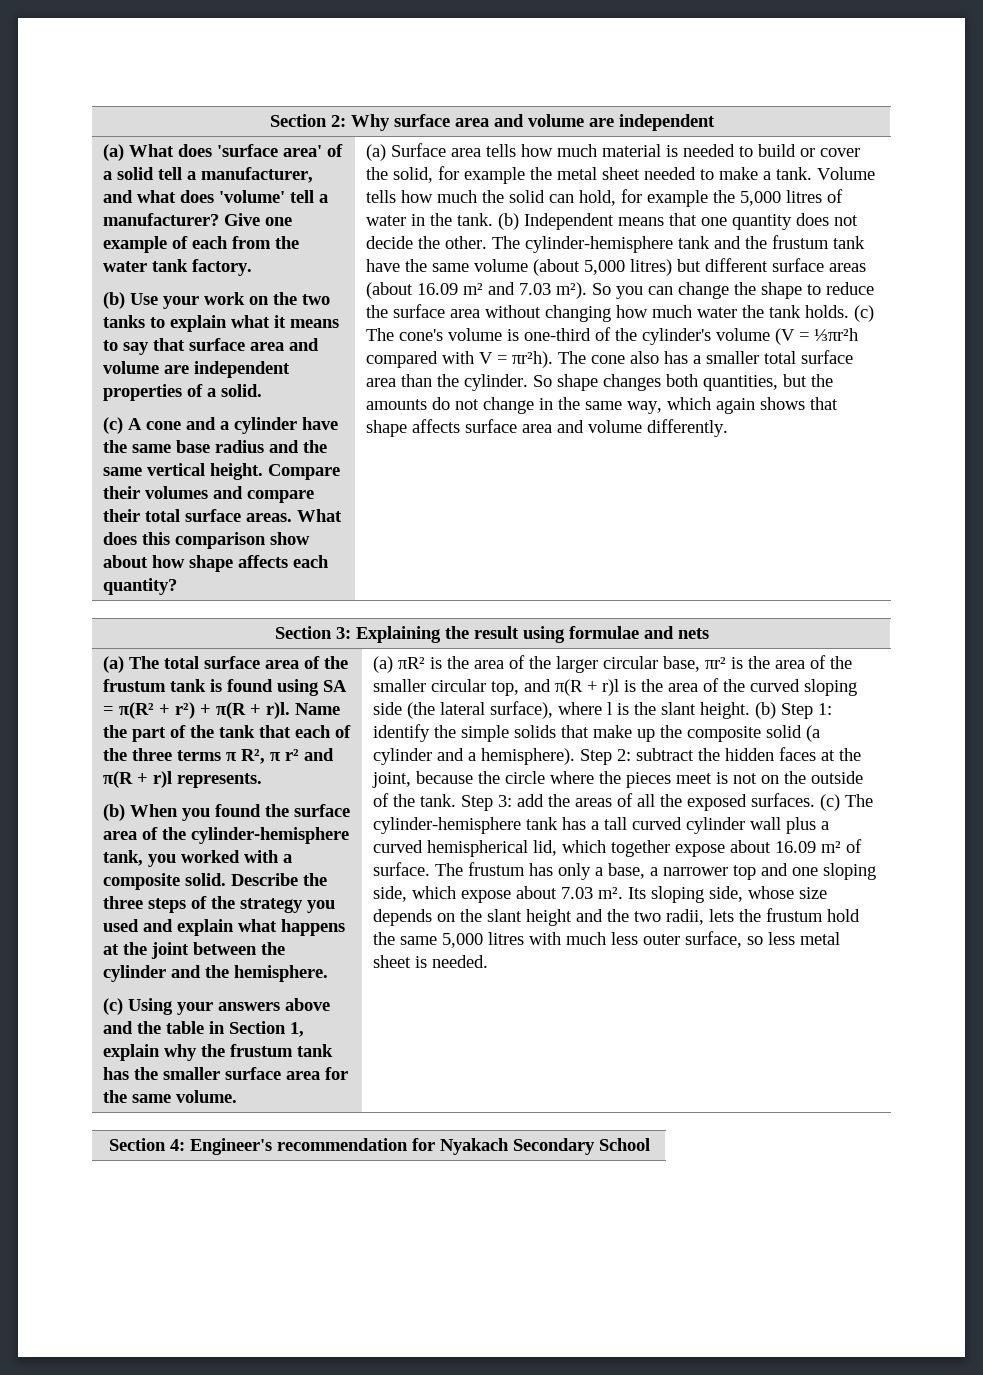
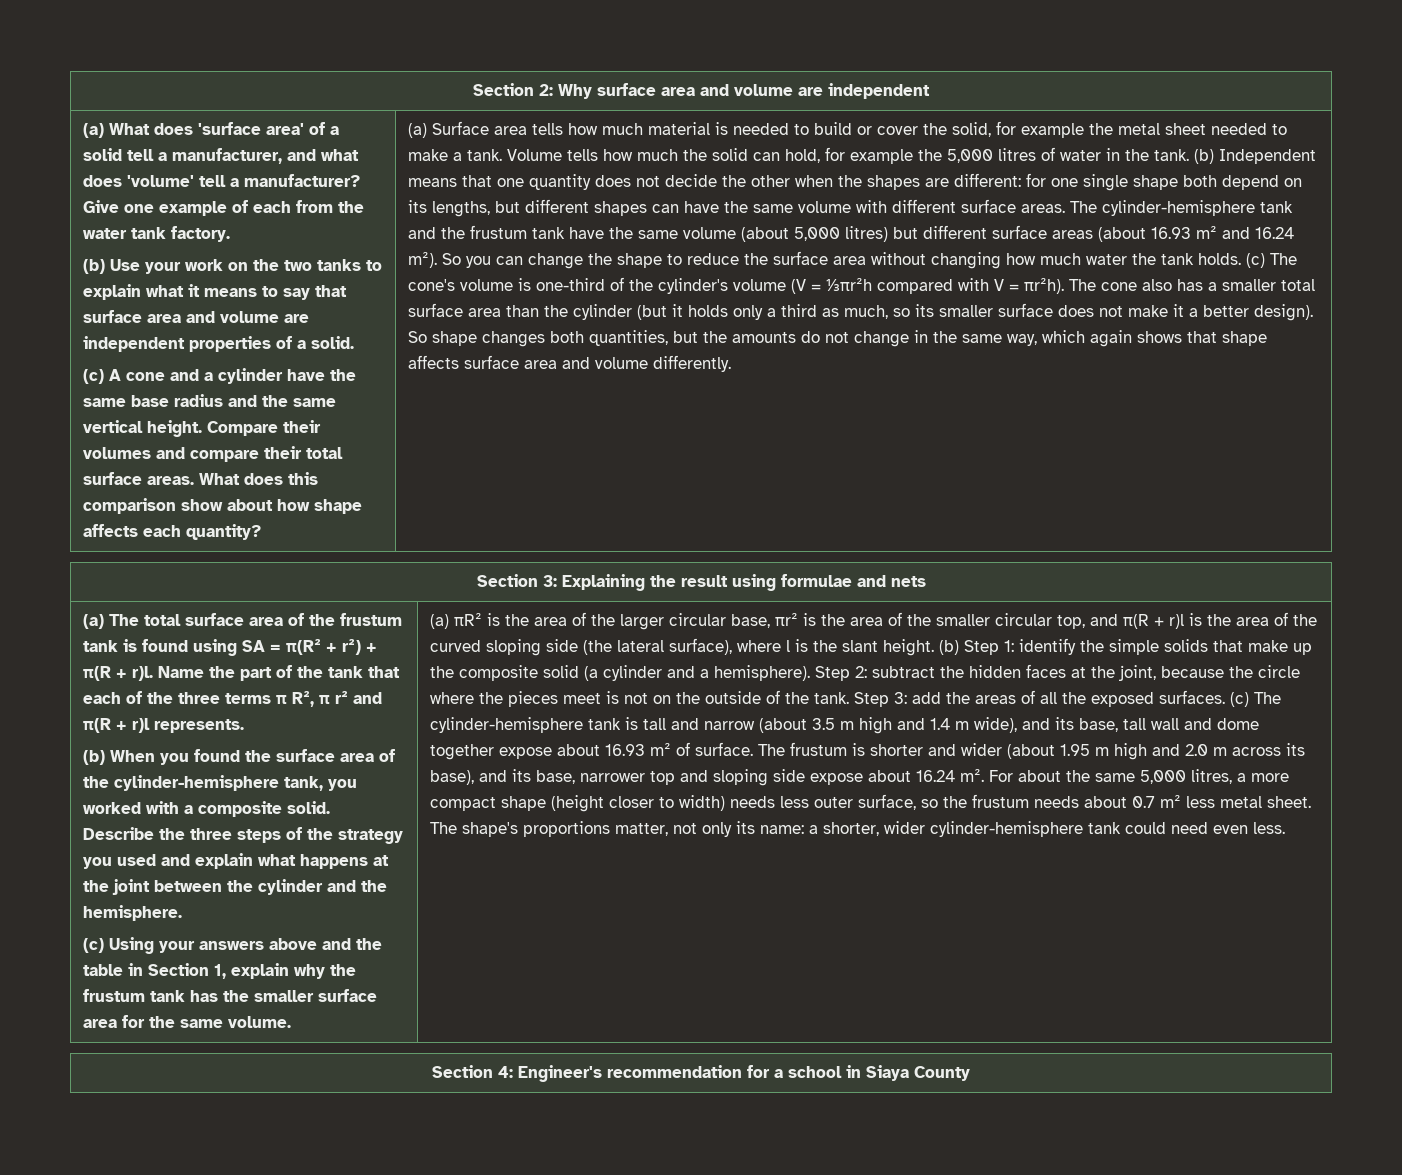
- (b) Independent means that one quantity does not decide the other.
+ (b) Independent means that one quantity does not decide the other when the shapes are different: for one single shape both depend on its lengths, but different shapes can have the same volume with different surface areas.
- The cylinder-hemisphere tank and the frustum tank have the same volume (about 5,000 litres) but different surface areas (about 16.09 m² and 7.03 m²).
+ The cylinder-hemisphere tank and the frustum tank have the same volume (about 5,000 litres) but different surface areas (about 16.93 m² and 16.24 m²).
- The cone also has a smaller total surface area than the cylinder.
+ The cone also has a smaller total surface area than the cylinder (but it holds only a third as much, so its smaller surface does not make it a better design).
- (c) The cylinder-hemisphere tank has a tall curved cylinder wall plus a curved hemispherical lid, which together expose about 16.09 m² of surface.
+ (c) The cylinder-hemisphere tank is tall and narrow (about 3.5 m high and 1.4 m wide), and its base, tall wall and dome together expose about 16.93 m² of surface.
- The frustum has only a base, a narrower top and one sloping side, which expose about 7.03 m². Its sloping side, whose size depends on the slant height and the two radii, lets the frustum hold the same 5,000 litres with much less outer surface, so less metal sheet is needed.
+ The frustum is shorter and wider (about 1.95 m high and 2.0 m across its base), and its base, narrower top and sloping side expose about 16.24 m². For about the same 5,000 litres, a more compact shape (height closer to width) needs less outer surface, so the frustum needs about 0.7 m² less metal sheet. The shape's proportions matter, not only its name: a shorter, wider cylinder-hemisphere tank could need even less.
- Section 4: Engineer's recommendation for Nyakach Secondary School
+ Section 4: Engineer's recommendation for a school in Siaya County

